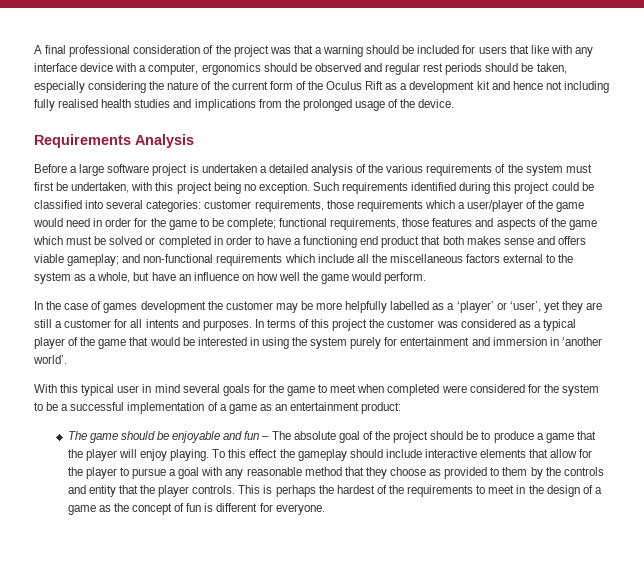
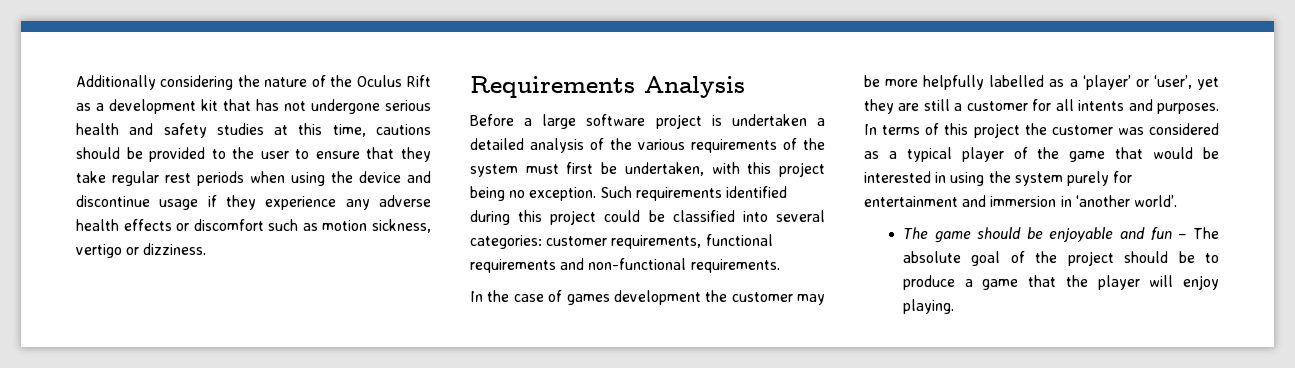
- A final professional consideration of the project was that a warning should be included for users that like with any interface device with a computer, ergonomics should be observed and regular rest periods should be taken, especially considering the nature of the current form of the Oculus Rift as a development kit and hence not including fully realised health studies and implications from the prolonged usage of the device.
+ Additionally considering the nature of the Oculus Rift as a development kit that has not undergone serious health and safety studies at this time, cautions should be provided to the user to ensure that they take regular rest periods when using the device and discontinue usage if they experience any adverse health effects or discomfort such as motion sickness, vertigo or dizziness.
- Such requirements identified during this project could be classified into several categories: customer requirements, those requirements which a user/player of the game would need in order for the game to be complete; functional requirements, those features and aspects of the game which must be solved or completed in order to have a functioning end product that both makes sense and offers viable gameplay; and non-functional requirements which include all the miscellaneous factors external to the system as a whole, but have an influence on how well the game would perform.
+ Such requirements identified during this project could be classified into several categories: customer requirements, functional requirements and non-functional requirements.
- With this typical user in mind several goals for the game to meet when completed were considered for the system to be a successful implementation of a game as an entertainment product:
- To this effect the gameplay should include interactive elements that allow for the player to pursue a goal with any reasonable method that they choose as provided to them by the controls and entity that the player controls. This is perhaps the hardest of the requirements to meet in the design of a game as the concept of fun is different for everyone.

